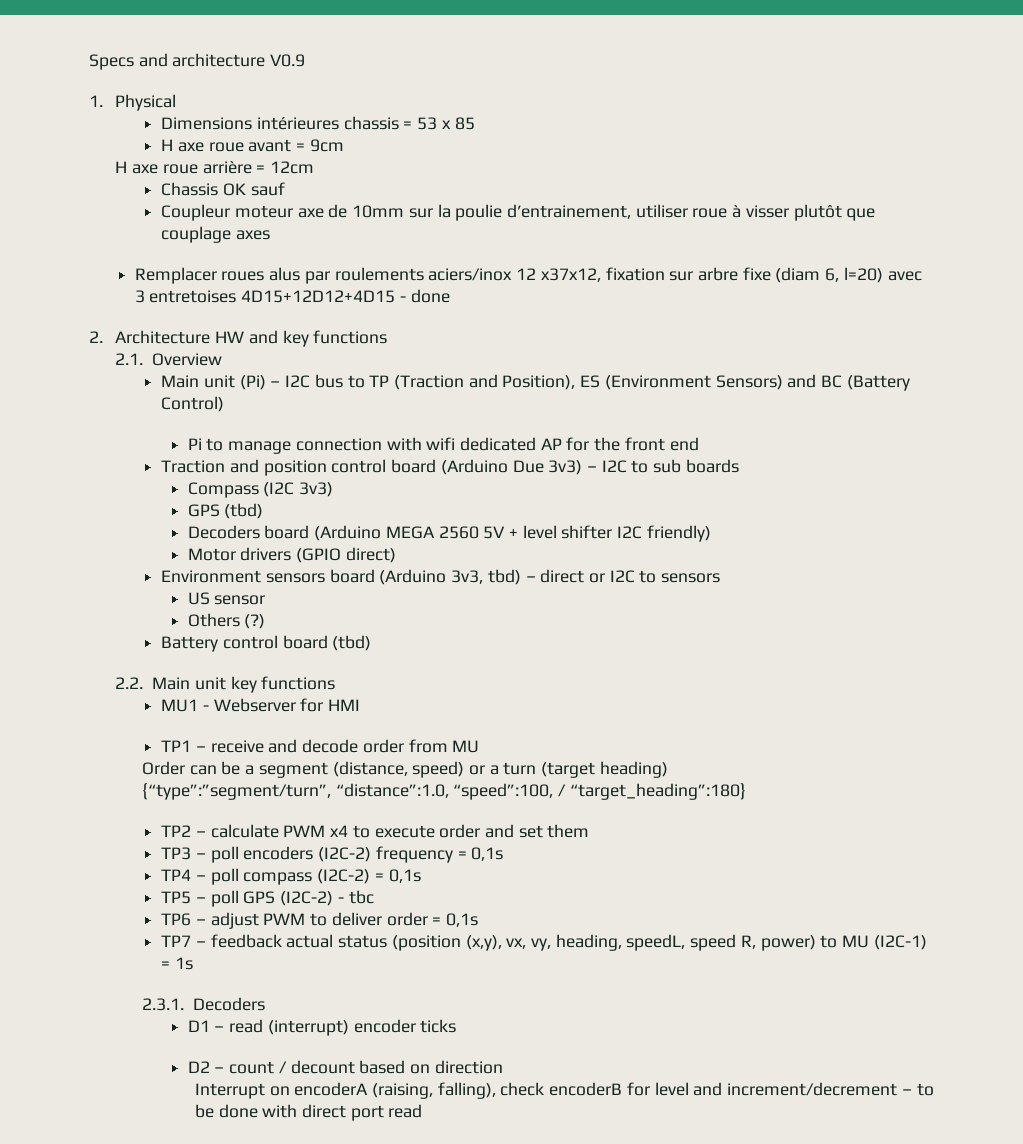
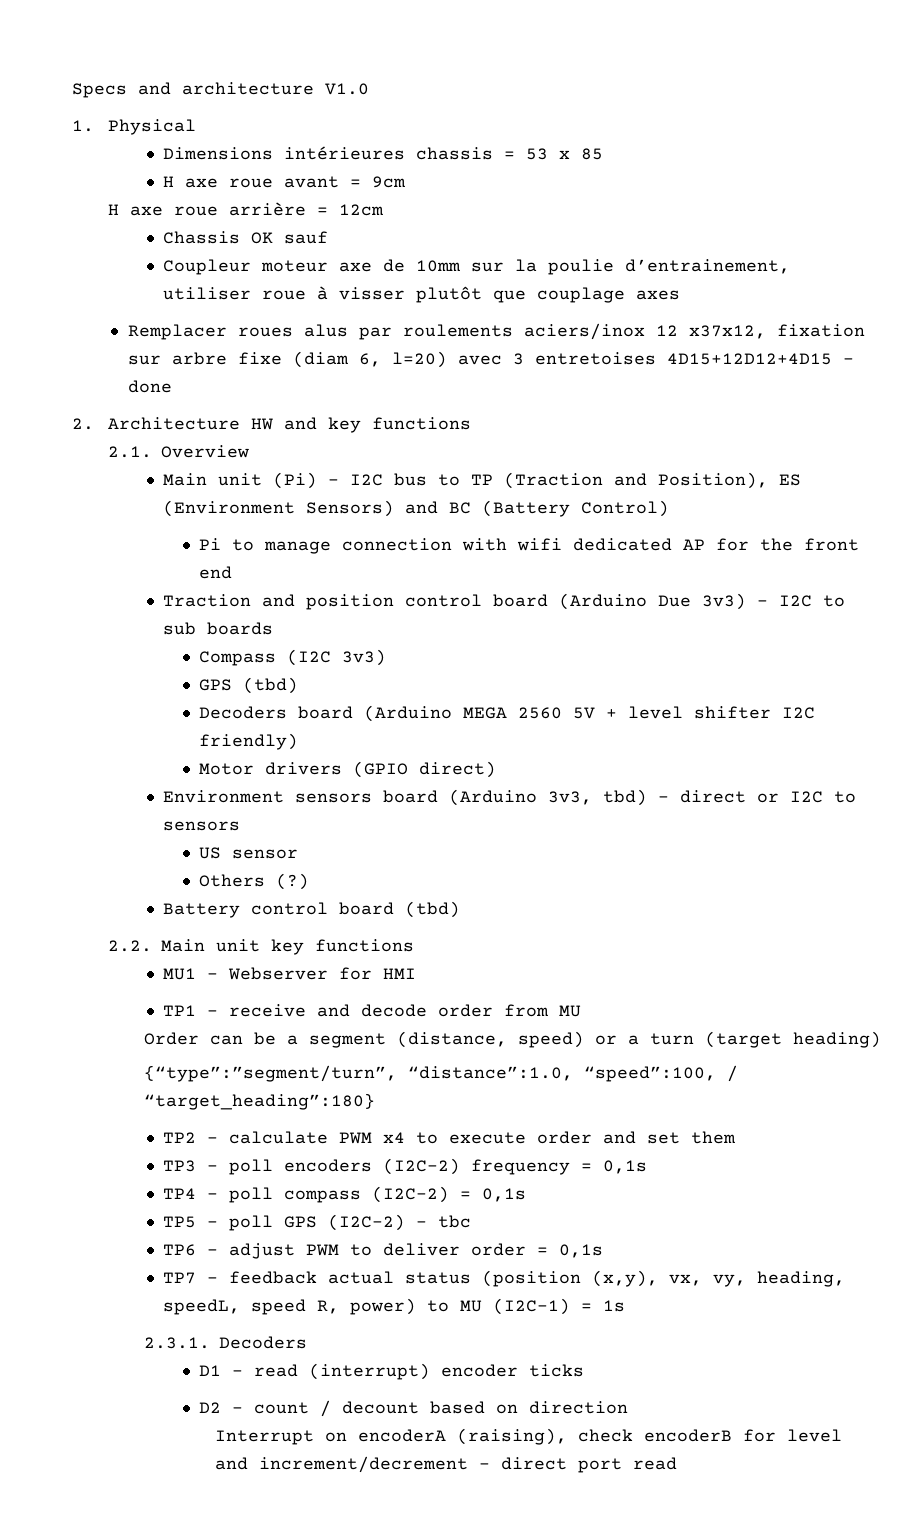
- Specs and architecture V0.9
+ Specs and architecture V1.0
- Interrupt on encoderA (raising, falling), check encoderB for level and increment/decrement – to be done with direct port read
+ Interrupt on encoderA (raising), check encoderB for level and increment/decrement – direct port read

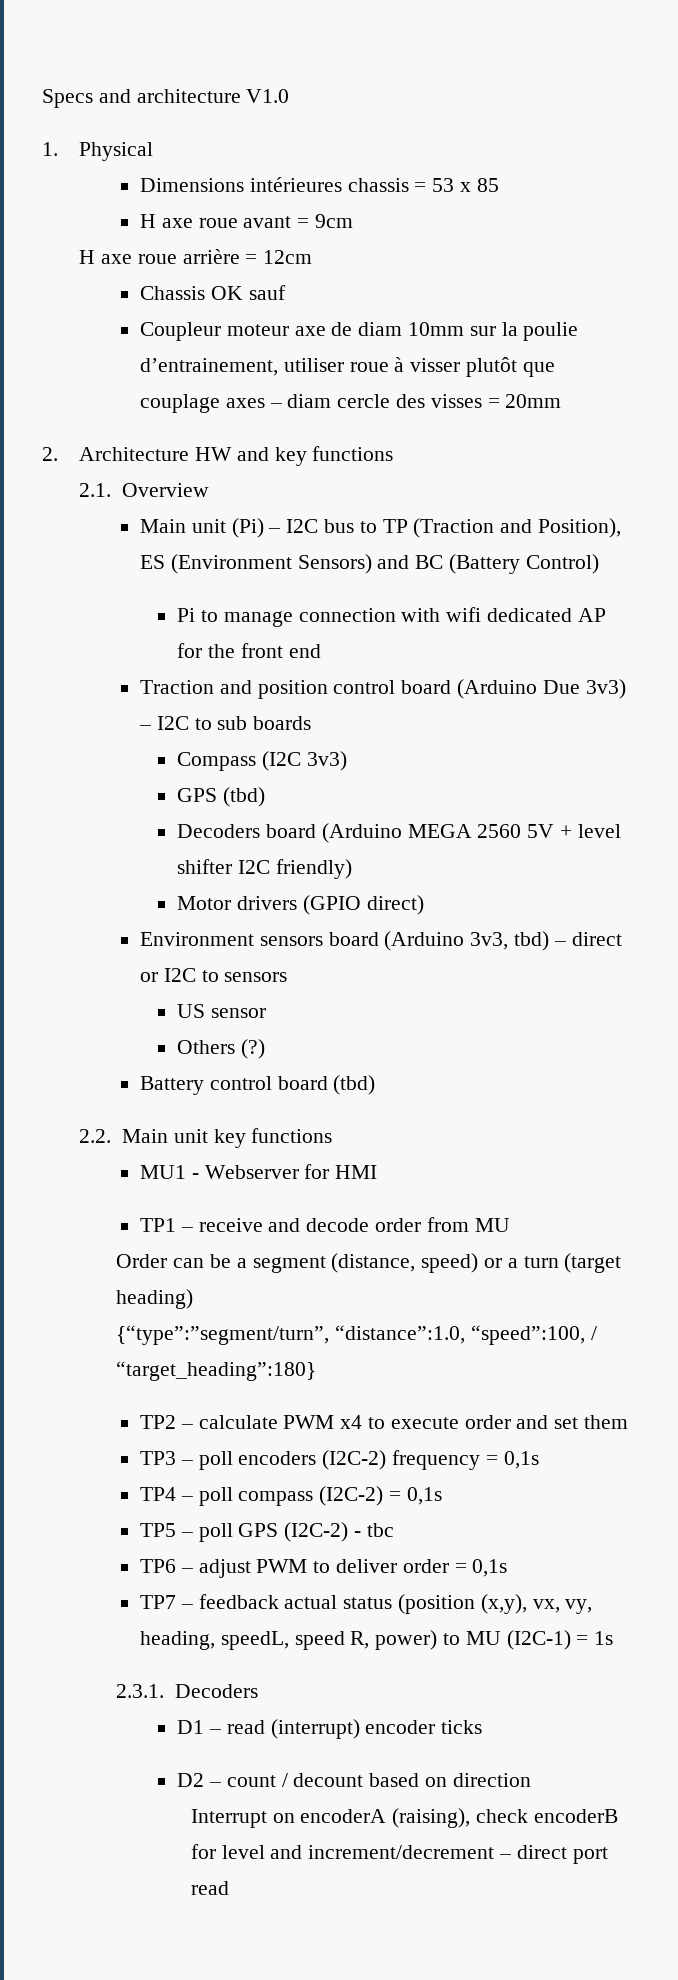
- Coupleur moteur axe de 10mm sur la poulie d’entrainement, utiliser roue à visser plutôt que couplage axes
- Remplacer roues alus par roulements aciers/inox 12 x37x12, fixation sur arbre fixe (diam 6, l=20) avec 3 entretoises 4D15+12D12+4D15 - done
+ Coupleur moteur axe de diam 10mm sur la poulie d’entrainement, utiliser roue à visser plutôt que couplage axes – diam cercle des visses = 20mm

